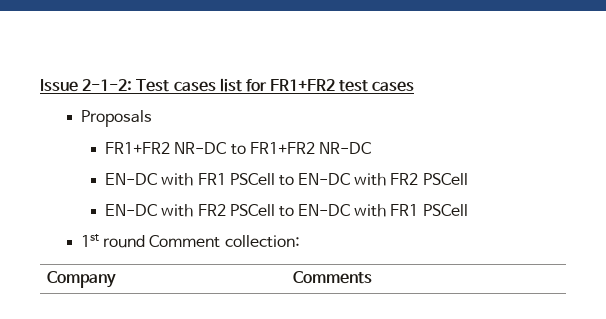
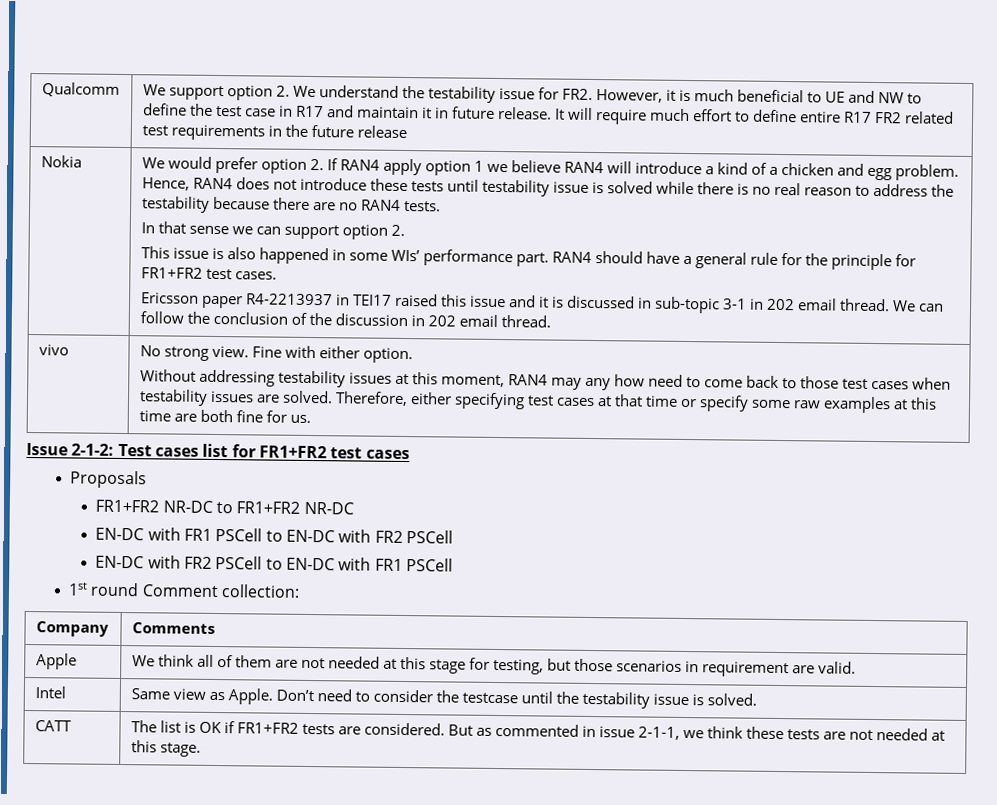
+ Qualcomm | We support option 2. We understand the testability issue for FR2. However, it is much beneficial to UE and NW to define the test case in R17 and maintain it in future release. It will require much effort to define entire R17 FR2 related test requirements in the future release
+ Nokia | We would prefer option 2. If RAN4 apply option 1 we believe RAN4 will introduce a kind of a chicken and egg problem. Hence, RAN4 does not introduce these tests until testability issue is solved while there is no real reason to address the testability because there are no RAN4 tests.
+ In that sense we can support option 2.
+ This issue is also happened in some WIs’ performance part. RAN4 should have a general rule for the principle for FR1+FR2 test cases.
+ Ericsson paper R4-2213937 in TEI17 raised this issue and it is discussed in sub-topic 3-1 in 202 email thread. We can follow the conclusion of the discussion in 202 email thread.
+ vivo | No strong view. Fine with either option.
+ Without addressing testability issues at this moment, RAN4 may any how need to come back to those test cases when testability issues are solved. Therefore, either specifying test cases at that time or specify some raw examples at this time are both fine for us.
+ Apple | We think all of them are not needed at this stage for testing, but those scenarios in requirement are valid.
+ Intel | Same view as Apple. Don’t need to consider the testcase until the testability issue is solved.
+ CATT | The list is OK if FR1+FR2 tests are considered. But as commented in issue 2-1-1, we think these tests are not needed at this stage.

